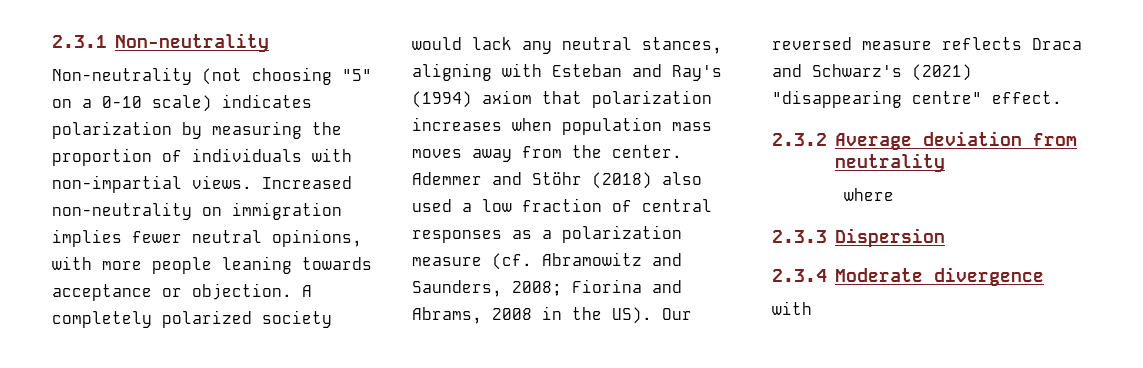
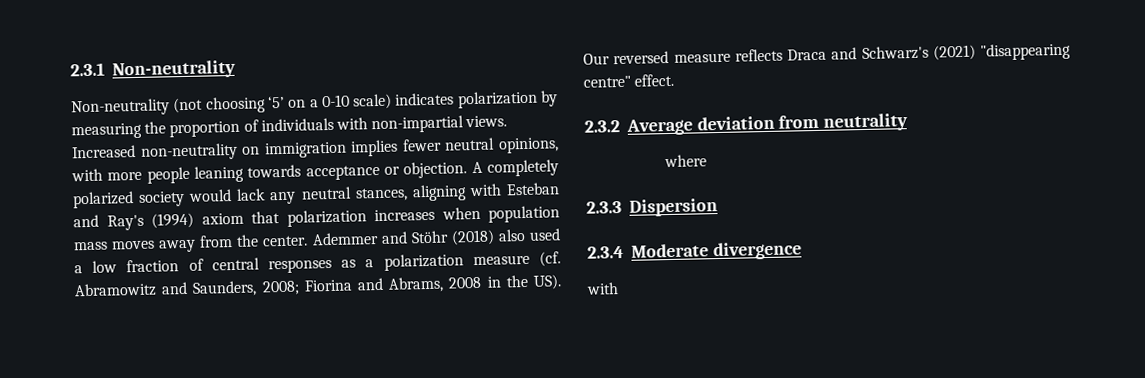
- Non-neutrality (not choosing "5" on a 0-10 scale) indicates polarization by measuring the proportion of individuals with non-impartial views.
+ Non-neutrality (not choosing ‘5’ on a 0-10 scale) indicates polarization by measuring the proportion of individuals with non-impartial views.

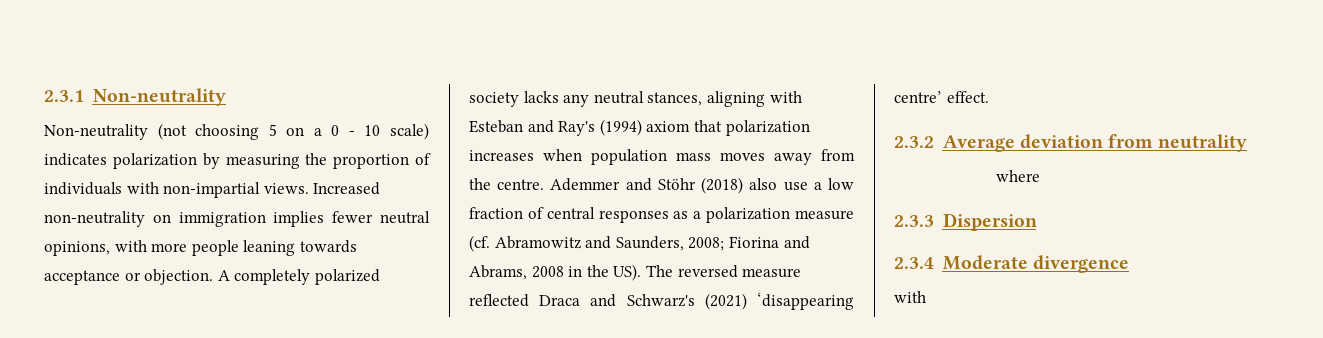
- Non-neutrality (not choosing ‘5’ on a 0-10 scale) indicates polarization by measuring the proportion of individuals with non-impartial views.
+ Non-neutrality (not choosing 5 on a 0 - 10 scale) indicates polarization by measuring the proportion of individuals with non-impartial views.
- A completely polarized society would lack any neutral stances, aligning with Esteban and Ray's (1994) axiom that polarization increases when population mass moves away from the center.
+ A completely polarized society lacks any neutral stances, aligning with Esteban and Ray's (1994) axiom that polarization increases when population mass moves away from the centre.
- Ademmer and Stöhr (2018) also used a low fraction of central responses as a polarization measure (cf. Abramowitz and Saunders, 2008; Fiorina and Abrams, 2008 in the US). Our reversed measure reflects Draca and Schwarz's (2021) "disappearing centre" effect.
+ Ademmer and Stöhr (2018) also use a low fraction of central responses as a polarization measure (cf. Abramowitz and Saunders, 2008; Fiorina and Abrams, 2008 in the US). The reversed measure reflected Draca and Schwarz's (2021) ‘disappearing centre’ effect.

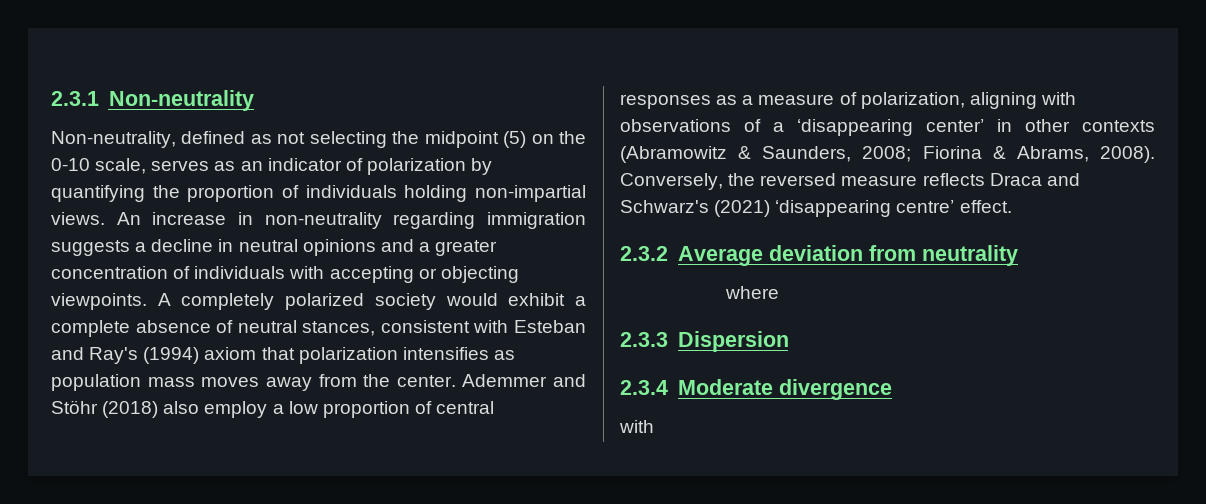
- Non-neutrality (not choosing 5 on a 0 - 10 scale) indicates polarization by measuring the proportion of individuals with non-impartial views.
+ Non-neutrality, defined as not selecting the midpoint (5) on the 0-10 scale, serves as an indicator of polarization by quantifying the proportion of individuals holding non-impartial views.
- Increased non-neutrality on immigration implies fewer neutral opinions, with more people leaning towards acceptance or objection. A completely polarized society lacks any neutral stances, aligning with Esteban and Ray's (1994) axiom that polarization increases when population mass moves away from the centre.
+ An increase in non-neutrality regarding immigration suggests a decline in neutral opinions and a greater concentration of individuals with accepting or objecting viewpoints. A completely polarized society would exhibit a complete absence of neutral stances, consistent with Esteban and Ray's (1994) axiom that polarization intensifies as population mass moves away from the center.
- Ademmer and Stöhr (2018) also use a low fraction of central responses as a polarization measure (cf. Abramowitz and Saunders, 2008; Fiorina and Abrams, 2008 in the US). The reversed measure reflected Draca and Schwarz's (2021) ‘disappearing centre’ effect.
+ Ademmer and Stöhr (2018) also employ a low proportion of central responses as a measure of polarization, aligning with observations of a ‘disappearing center’ in other contexts (Abramowitz & Saunders, 2008; Fiorina & Abrams, 2008). Conversely, the reversed measure reflects Draca and Schwarz's (2021) ‘disappearing centre’ effect.

